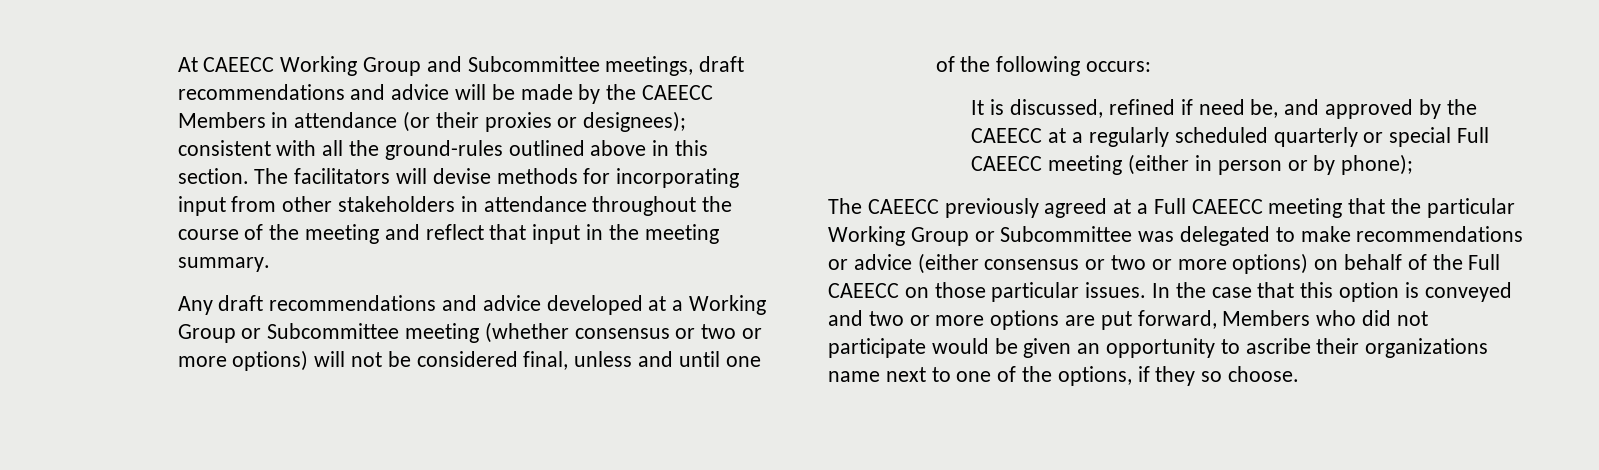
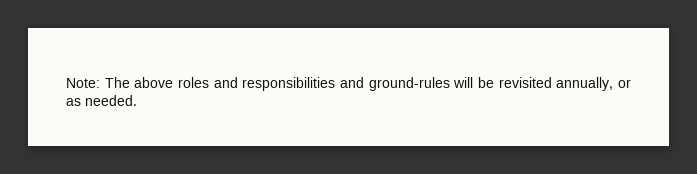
- At CAEECC Working Group and Subcommittee meetings, draft recommendations and advice will be made by the CAEECC Members in attendance (or their proxies or designees); consistent with all the ground-rules outlined above in this section. The facilitators will devise methods for incorporating input from other stakeholders in attendance throughout the course of the meeting and reflect that input in the meeting summary.
- Any draft recommendations and advice developed at a Working Group or Subcommittee meeting (whether consensus or two or more options) will not be considered final, unless and until one of the following occurs:
- It is discussed, refined if need be, and approved by the CAEECC at a regularly scheduled quarterly or special Full CAEECC meeting (either in person or by phone);
- The CAEECC previously agreed at a Full CAEECC meeting that the particular Working Group or Subcommittee was delegated to make recommendations or advice (either consensus or two or more options) on behalf of the Full CAEECC on those particular issues. In the case that this option is conveyed and two or more options are put forward, Members who did not participate would be given an opportunity to ascribe their organizations name next to one of the options, if they so choose.
+ Note: The above roles and responsibilities and ground-rules will be revisited annually, or as needed.

